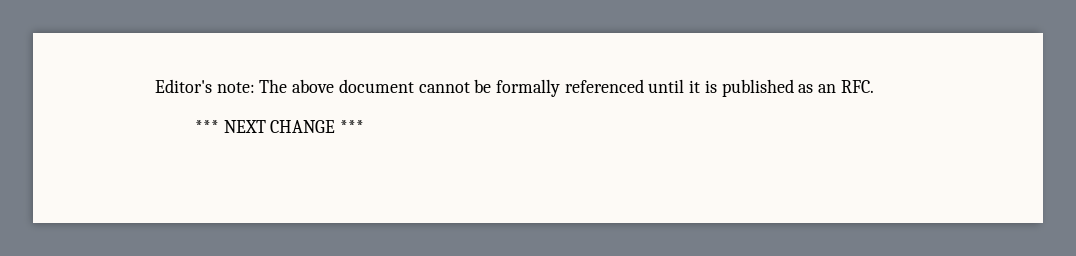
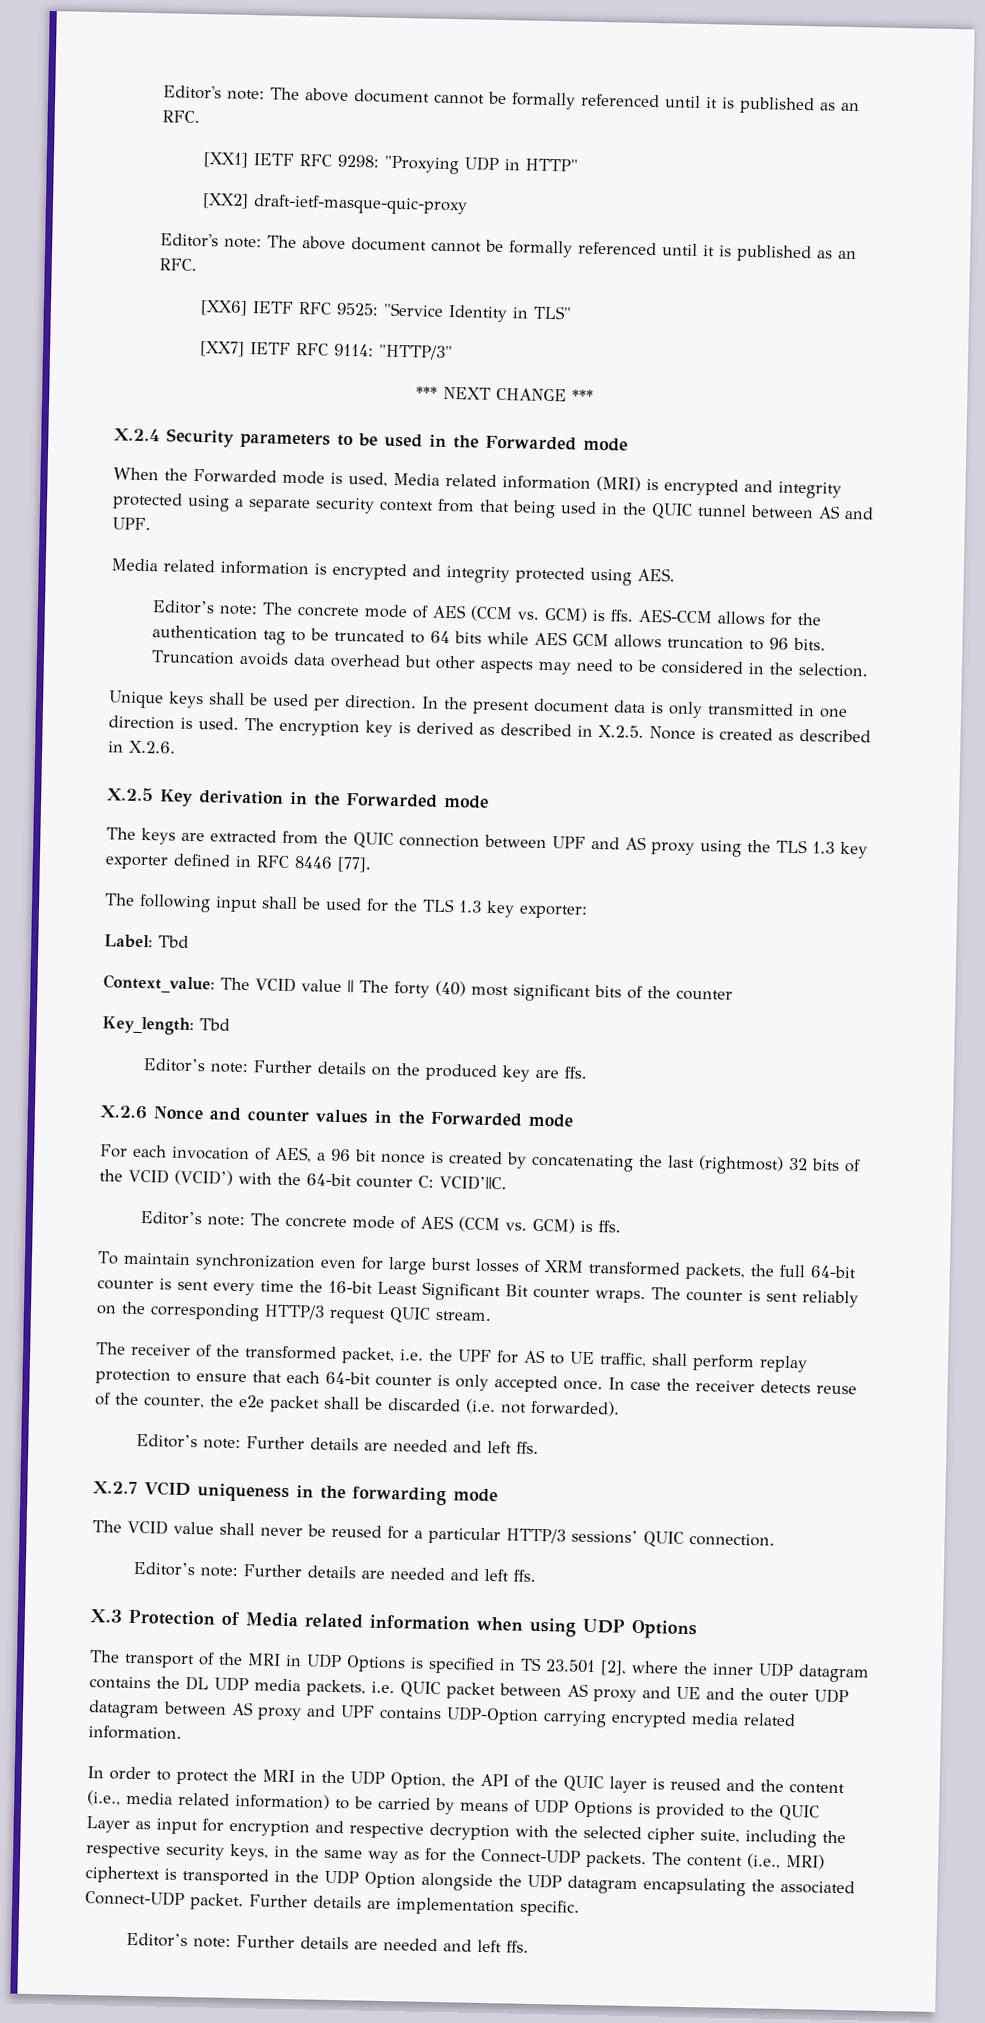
+ [XX1] IETF RFC 9298: "Proxying UDP in HTTP"
+ [XX2] draft-ietf-masque-quic-proxy
+ Editor's note: The above document cannot be formally referenced until it is published as an RFC.
+ [XX6] IETF RFC 9525: "Service Identity in TLS"
+ [XX7] IETF RFC 9114: "HTTP/3"
  *** NEXT CHANGE ***
+ X.2.4 Security parameters to be used in the Forwarded mode
+ When the Forwarded mode is used, Media related information (MRI) is encrypted and integrity protected using a separate security context from that being used in the QUIC tunnel between AS and UPF.
+ Media related information is encrypted and integrity protected using AES.
+ Editor’s note: The concrete mode of AES (CCM vs. GCM) is ffs. AES-CCM allows for the authentication tag to be truncated to 64 bits while AES GCM allows truncation to 96 bits. Truncation avoids data overhead but other aspects may need to be considered in the selection.
+ Unique keys shall be used per direction. In the present document data is only transmitted in one direction is used. The encryption key is derived as described in X.2.5. Nonce is created as described in X.2.6.
+ X.2.5 Key derivation in the Forwarded mode
+ The keys are extracted from the QUIC connection between UPF and AS proxy using the TLS 1.3 key exporter defined in RFC 8446 [77].
+ The following input shall be used for the TLS 1.3 key exporter:
+ Label: Tbd
+ Context_value: The VCID value || The forty (40) most significant bits of the counter
+ Key_length: Tbd
+ Editor’s note: Further details on the produced key are ffs.
+ X.2.6 Nonce and counter values in the Forwarded mode
+ For each invocation of AES, a 96 bit nonce is created by concatenating the last (rightmost) 32 bits of the VCID (VCID’) with the 64-bit counter C: VCID’||C.
+ Editor’s note: The concrete mode of AES (CCM vs. GCM) is ffs.
+ To maintain synchronization even for large burst losses of XRM transformed packets, the full 64-bit counter is sent every time the 16-bit Least Significant Bit counter wraps. The counter is sent reliably on the corresponding HTTP/3 request QUIC stream.
+ The receiver of the transformed packet, i.e. the UPF for AS to UE traffic, shall perform replay protection to ensure that each 64-bit counter is only accepted once. In case the receiver detects reuse of the counter, the e2e packet shall be discarded (i.e. not forwarded).
+ Editor’s note: Further details are needed and left ffs.
+ X.2.7 VCID uniqueness in the forwarding mode
+ The VCID value shall never be reused for a particular HTTP/3 sessions’ QUIC connection.
+ Editor’s note: Further details are needed and left ffs.
+ X.3 Protection of Media related information when using UDP Options
+ The transport of the MRI in UDP Options is specified in TS 23.501 [2], where the inner UDP datagram contains the DL UDP media packets, i.e. QUIC packet between AS proxy and UE and the outer UDP datagram between AS proxy and UPF contains UDP-Option carrying encrypted media related information.
+ In order to protect the MRI in the UDP Option, the API of the QUIC layer is reused and the content (i.e., media related information) to be carried by means of UDP Options is provided to the QUIC Layer as input for encryption and respective decryption with the selected cipher suite, including the respective security keys, in the same way as for the Connect-UDP packets. The content (i.e., MRI) ciphertext is transported in the UDP Option alongside the UDP datagram encapsulating the associated Connect-UDP packet. Further details are implementation specific.
+ Editor’s note: Further details are needed and left ffs.

